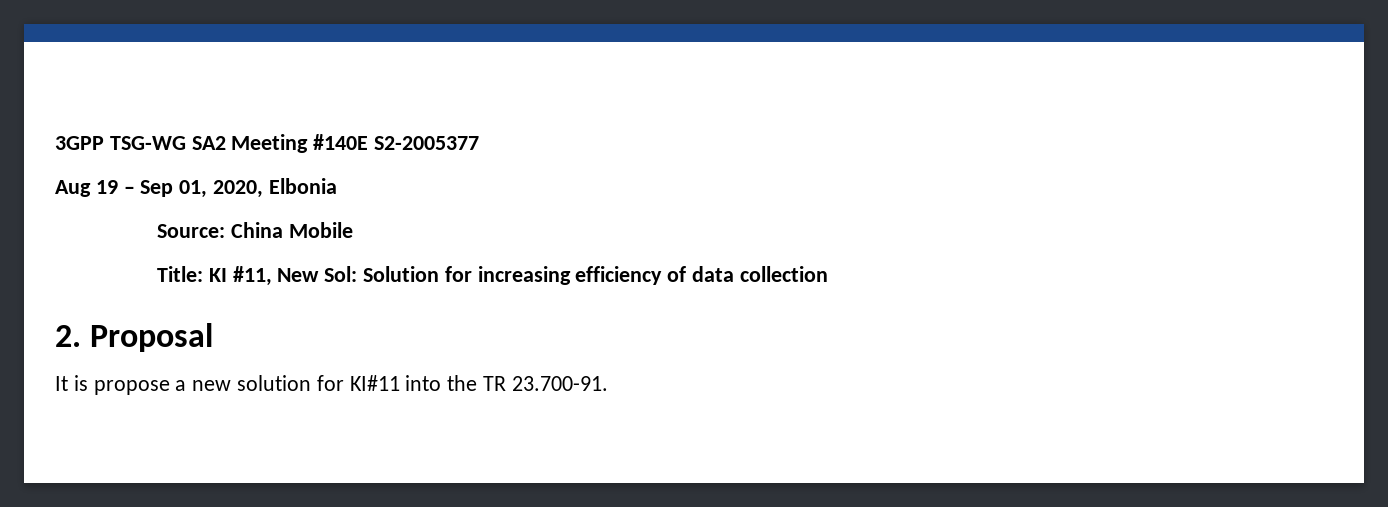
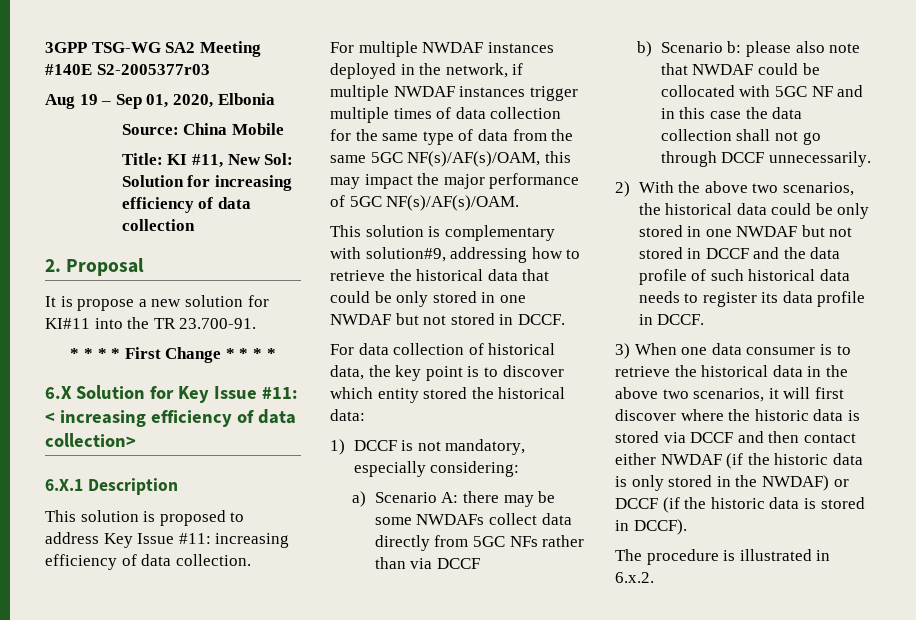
- 3GPP TSG-WG SA2 Meeting #140E S2-2005377
+ 3GPP TSG-WG SA2 Meeting #140E S2-2005377r03
+ * * * * First Change * * * *
+ 6.X Solution for Key Issue #11: < increasing efficiency of data collection>
+ 6.X.1 Description
+ This solution is proposed to address Key Issue #11: increasing efficiency of data collection.
+ For multiple NWDAF instances deployed in the network, if multiple NWDAF instances trigger multiple times of data collection for the same type of data from the same 5GC NF(s)/AF(s)/OAM, this may impact the major performance of 5GC NF(s)/AF(s)/OAM.
+ This solution is complementary with solution#9, addressing how to retrieve the historical data that could be only stored in one NWDAF but not stored in DCCF.
+ For data collection of historical data, the key point is to discover which entity stored the historical data:
+ 1) DCCF is not mandatory, especially considering:
+ a) Scenario A: there may be some NWDAFs collect data directly from 5GC NFs rather than via DCCF
+ b) Scenario b: please also note that NWDAF could be collocated with 5GC NF and in this case the data collection shall not go through DCCF unnecessarily.
+ 2) With the above two scenarios, the historical data could be only stored in one NWDAF but not stored in DCCF and the data profile of such historical data needs to register its data profile in DCCF.
+ 3) When one data consumer is to retrieve the historical data in the above two scenarios, it will first discover where the historic data is stored via DCCF and then contact either NWDAF (if the historic data is only stored in the NWDAF) or DCCF (if the historic data is stored in DCCF).
+ The procedure is illustrated in 6.x.2.

